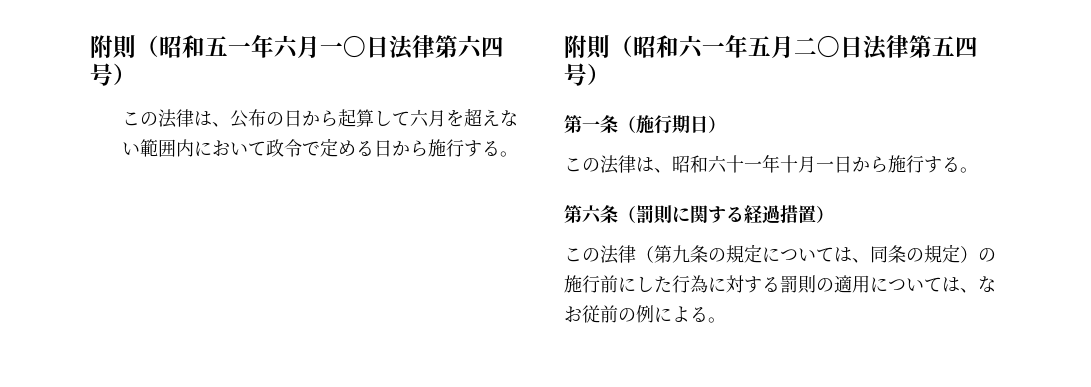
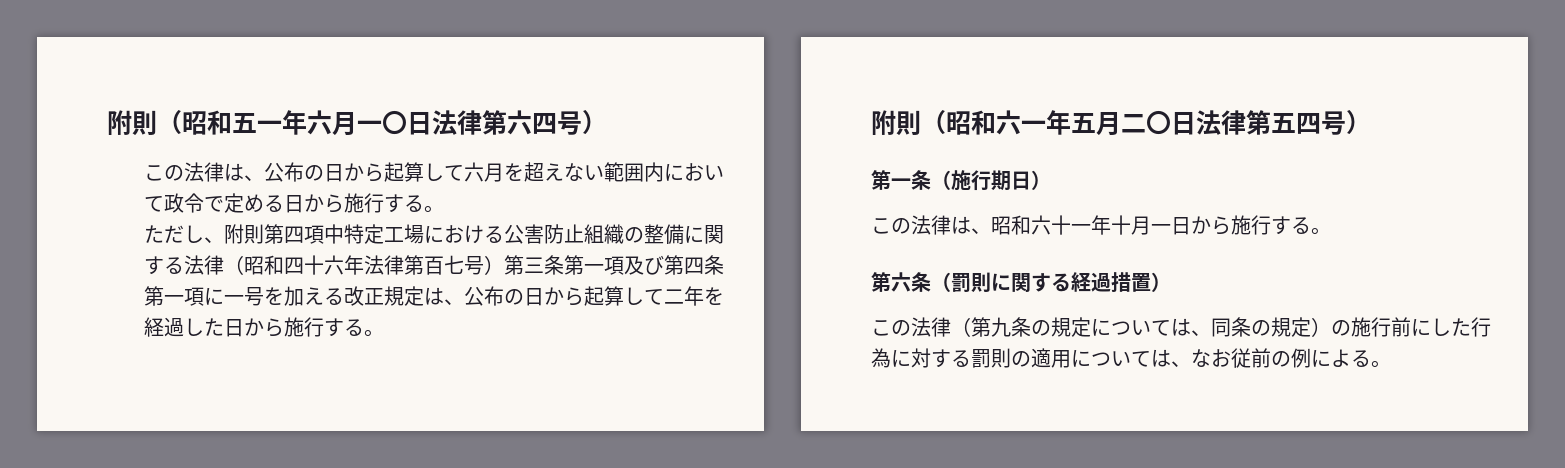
+ ただし、附則第四項中特定工場における公害防止組織の整備に関する法律（昭和四十六年法律第百七号）第三条第一項及び第四条第一項に一号を加える改正規定は、公布の日から起算して二年を経過した日から施行する。

